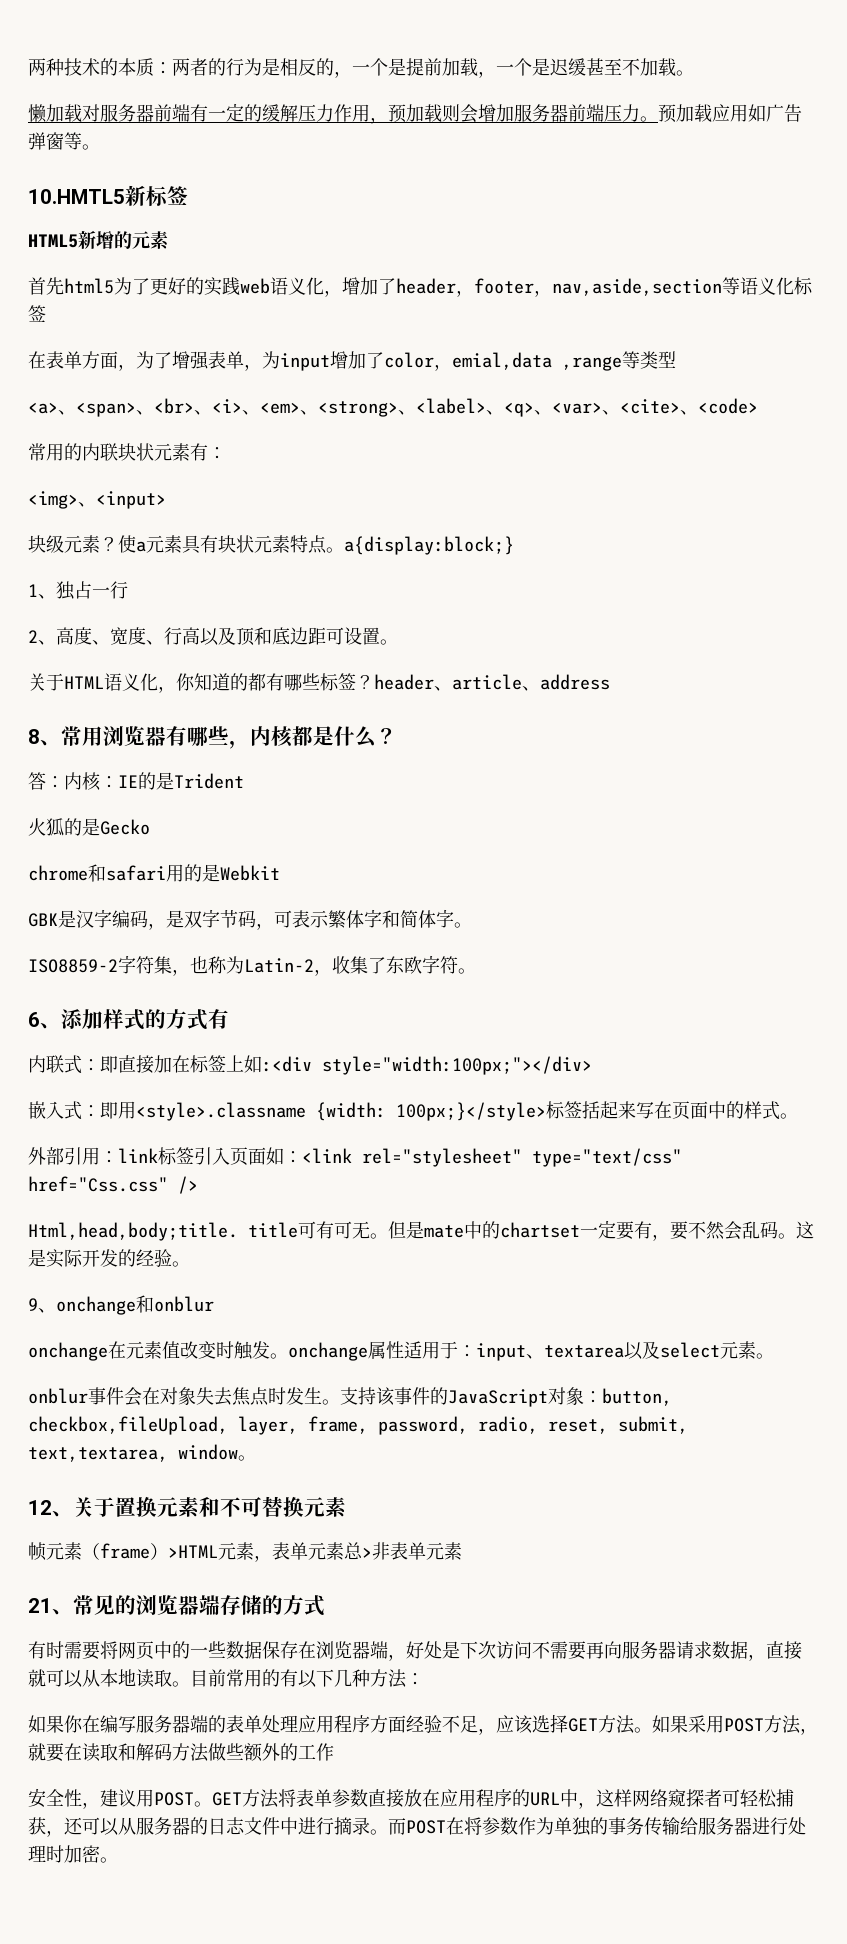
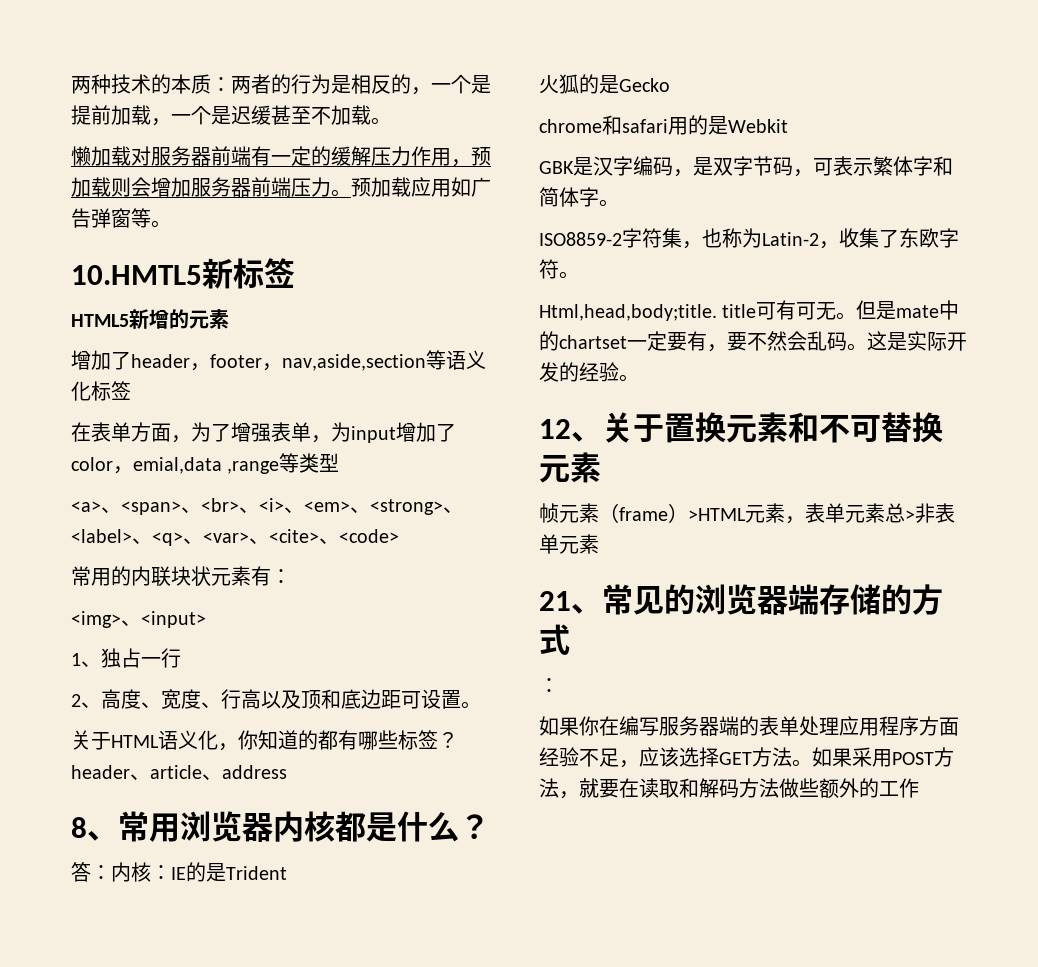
- 首先html5为了更好的实践web语义化，增加了header，footer，nav,aside,section等语义化标签
+ 增加了header，footer，nav,aside,section等语义化标签
- 块级元素？使a元素具有块状元素特点。a{display:block;}
- 8、常用浏览器有哪些，内核都是什么？
+ 8、常用浏览器内核都是什么？
- 6、添加样式的方式有
- 内联式：即直接加在标签上如:<div style="width:100px;"></div>
- 嵌入式：即用<style>.classname {width: 100px;}</style>标签括起来写在页面中的样式。
- 外部引用：link标签引入页面如：<link rel="stylesheet" type="text/css" href="Css.css" />
- 9、onchange和onblur
- onchange在元素值改变时触发。onchange属性适用于：input、textarea以及select元素。
- onblur事件会在对象失去焦点时发生。支持该事件的JavaScript对象：button, checkbox,fileUpload, layer, frame, password, radio, reset, submit, text,textarea, window。
  21、常见的浏览器端存储的方式
- 有时需要将网页中的一些数据保存在浏览器端，好处是下次访问不需要再向服务器请求数据，直接就可以从本地读取。目前常用的有以下几种方法：
+ ：
- 安全性，建议用POST。GET方法将表单参数直接放在应用程序的URL中，这样网络窥探者可轻松捕获，还可以从服务器的日志文件中进行摘录。而POST在将参数作为单独的事务传输给服务器进行处理时加密。

